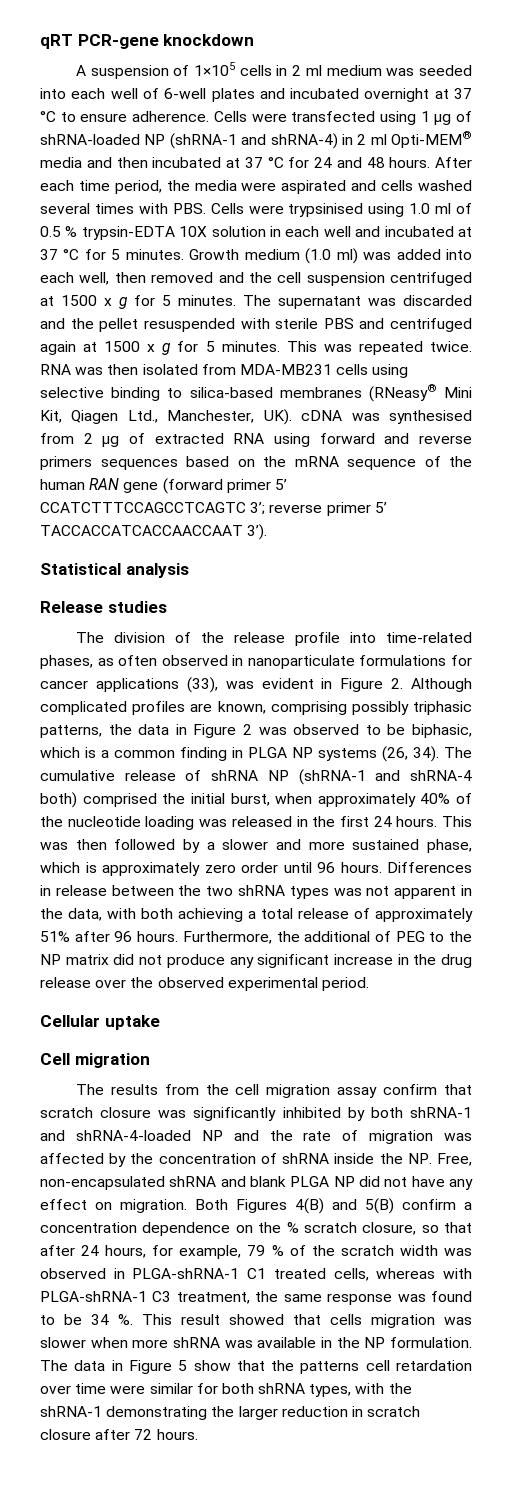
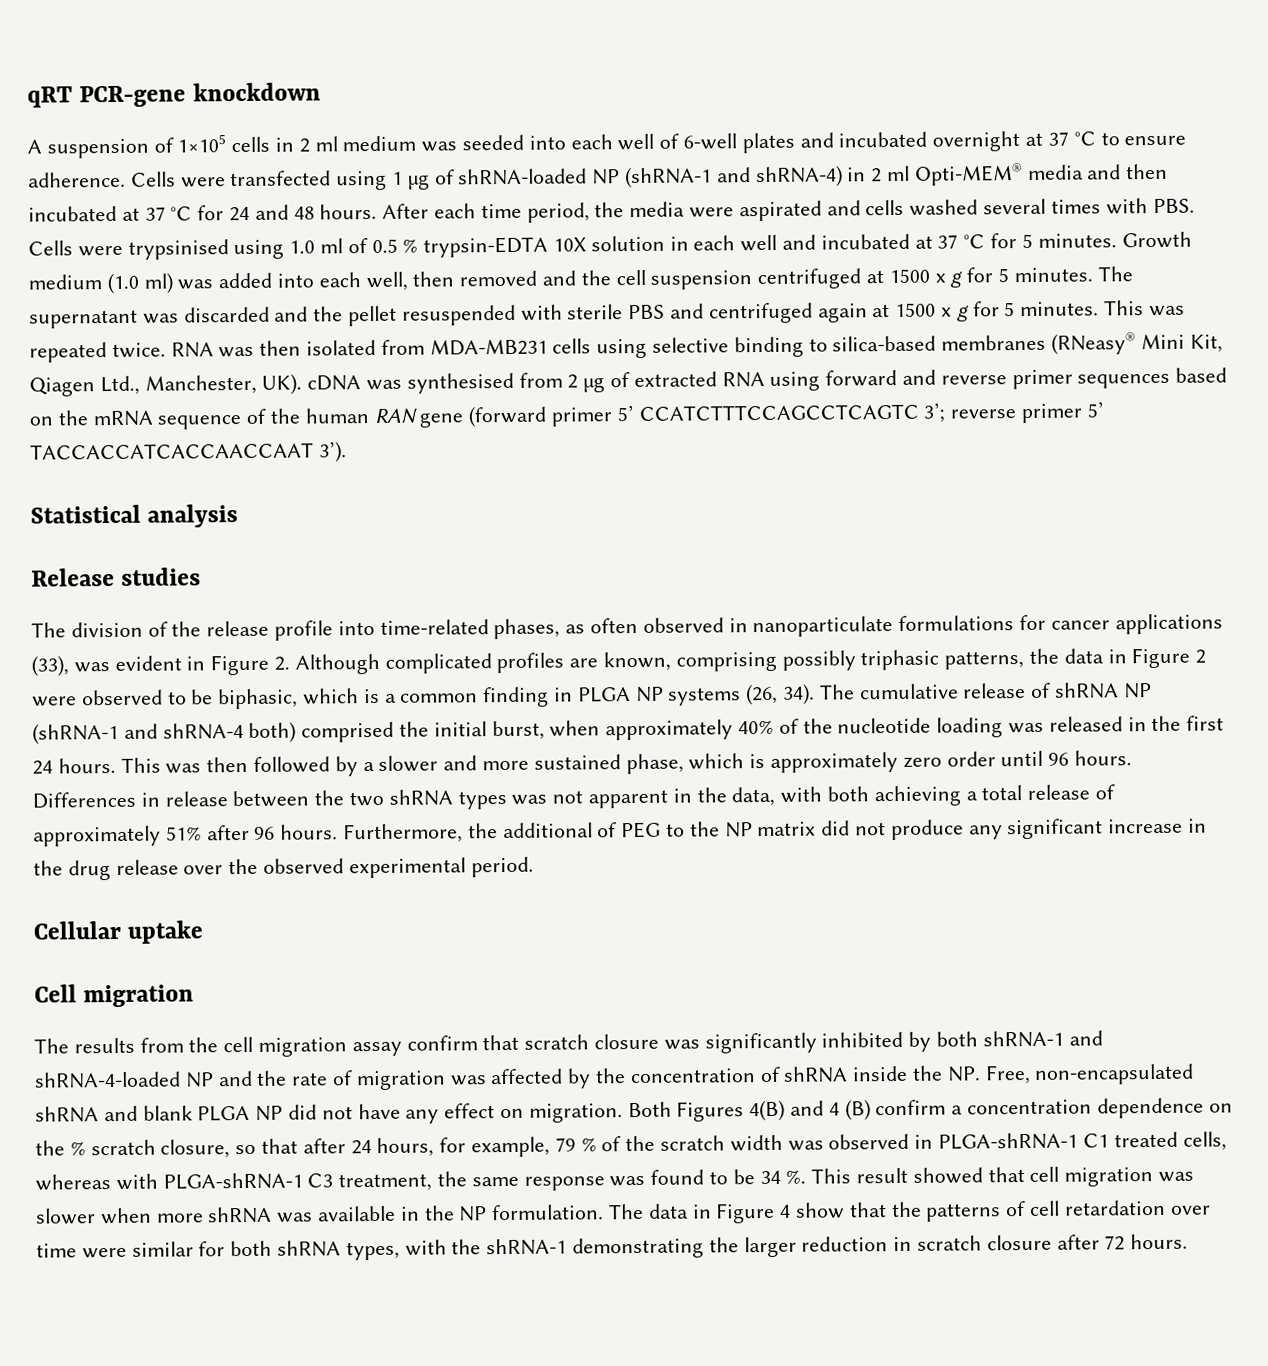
- RNA was then isolated from MDA-MB231 cells using selective binding to silica-based membranes (RNeasy® Mini Kit, Qiagen Ltd., Manchester, UK). cDNA was synthesised from 2 µg of extracted RNA using forward and reverse primers sequences based on the mRNA sequence of the human RAN gene (forward primer 5’ CCATCTTTCCAGCCTCAGTC 3’; reverse primer 5’ TACCACCATCACCAACCAAT 3’).
+ RNA was then isolated from MDA-MB231 cells using selective binding to silica-based membranes (RNeasy® Mini Kit, Qiagen Ltd., Manchester, UK). cDNA was synthesised from 2 µg of extracted RNA using forward and reverse primer sequences based on the mRNA sequence of the human RAN gene (forward primer 5’ CCATCTTTCCAGCCTCAGTC 3’; reverse primer 5’ TACCACCATCACCAACCAAT 3’).
- The division of the release profile into time-related phases, as often observed in nanoparticulate formulations for cancer applications (33), was evident in Figure 2. Although complicated profiles are known, comprising possibly triphasic patterns, the data in Figure 2 was observed to be biphasic, which is a common finding in PLGA NP systems (26, 34).
+ The division of the release profile into time-related phases, as often observed in nanoparticulate formulations for cancer applications (33), was evident in Figure 2. Although complicated profiles are known, comprising possibly triphasic patterns, the data in Figure 2 were observed to be biphasic, which is a common finding in PLGA NP systems (26, 34).
- Both Figures 4(B) and 5(B) confirm a concentration dependence on the % scratch closure, so that after 24 hours, for example, 79 % of the scratch width was observed in PLGA-shRNA-1 C1 treated cells, whereas with PLGA-shRNA-1 C3 treatment, the same response was found to be 34 %.
+ Both Figures 4(B) and 4 (B) confirm a concentration dependence on the % scratch closure, so that after 24 hours, for example, 79 % of the scratch width was observed in PLGA-shRNA-1 C1 treated cells, whereas with PLGA-shRNA-1 C3 treatment, the same response was found to be 34 %.
- This result showed that cells migration was slower when more shRNA was available in the NP formulation.
+ This result showed that cell migration was slower when more shRNA was available in the NP formulation.
- The data in Figure 5 show that the patterns cell retardation over time were similar for both shRNA types, with the shRNA-1 demonstrating the larger reduction in scratch closure after 72 hours.
+ The data in Figure 4 show that the patterns of cell retardation over time were similar for both shRNA types, with the shRNA-1 demonstrating the larger reduction in scratch closure after 72 hours.

